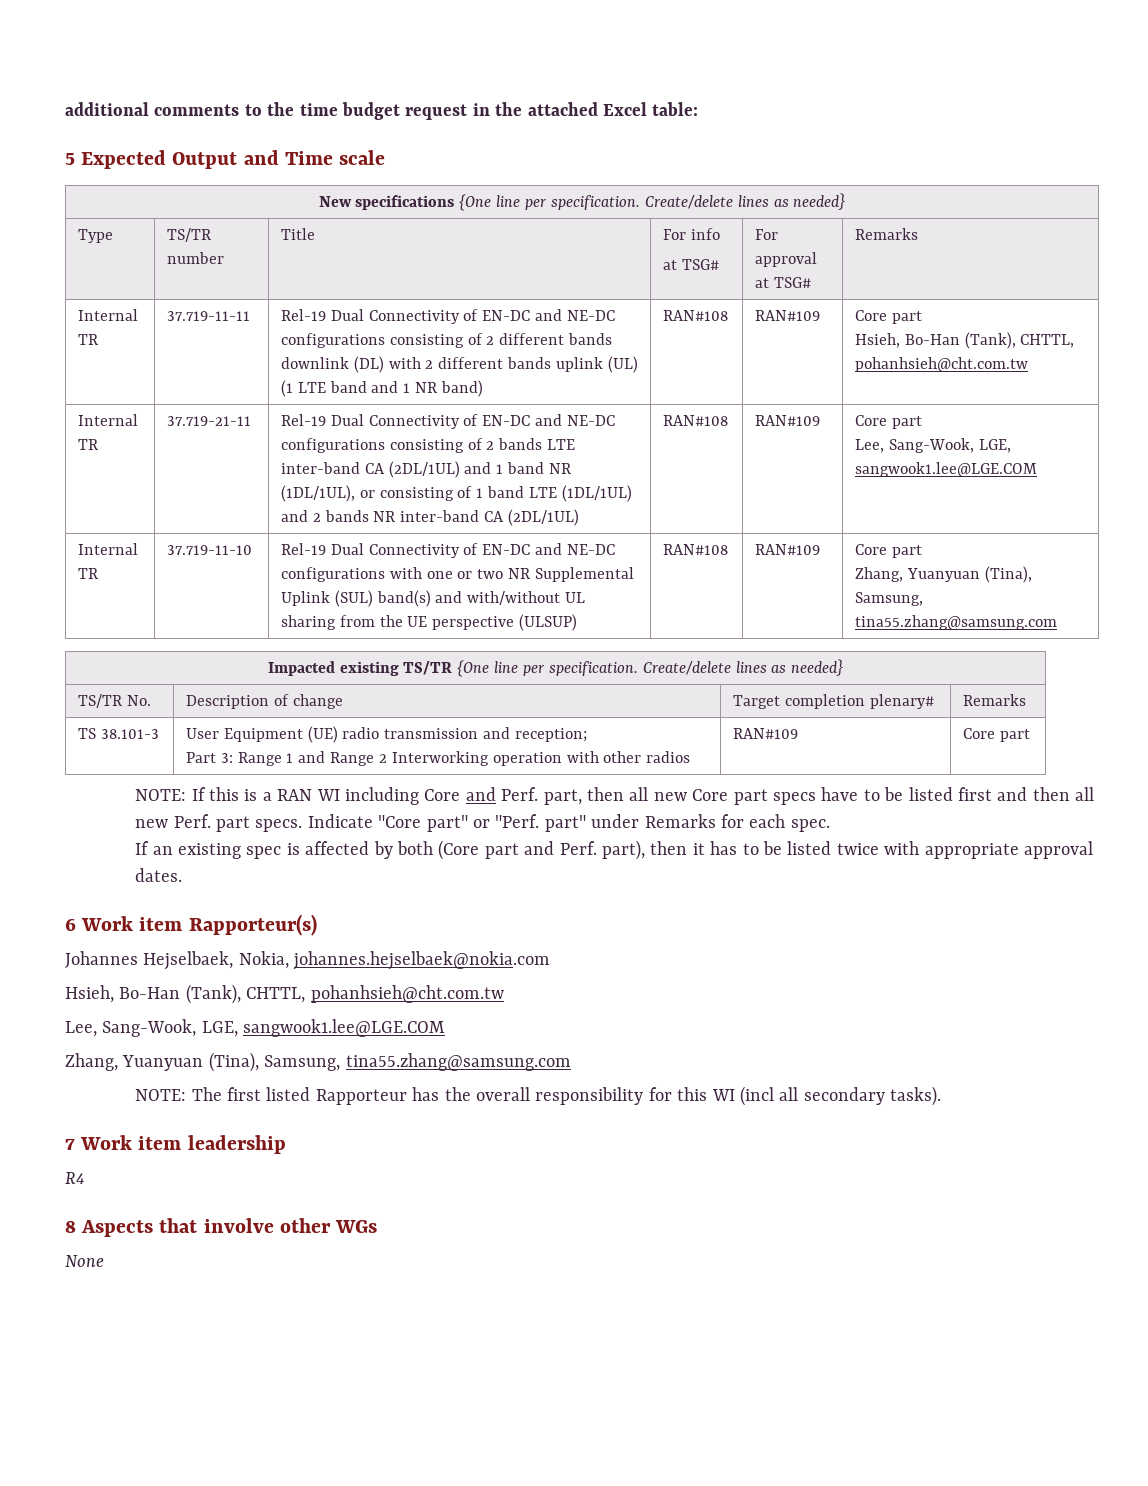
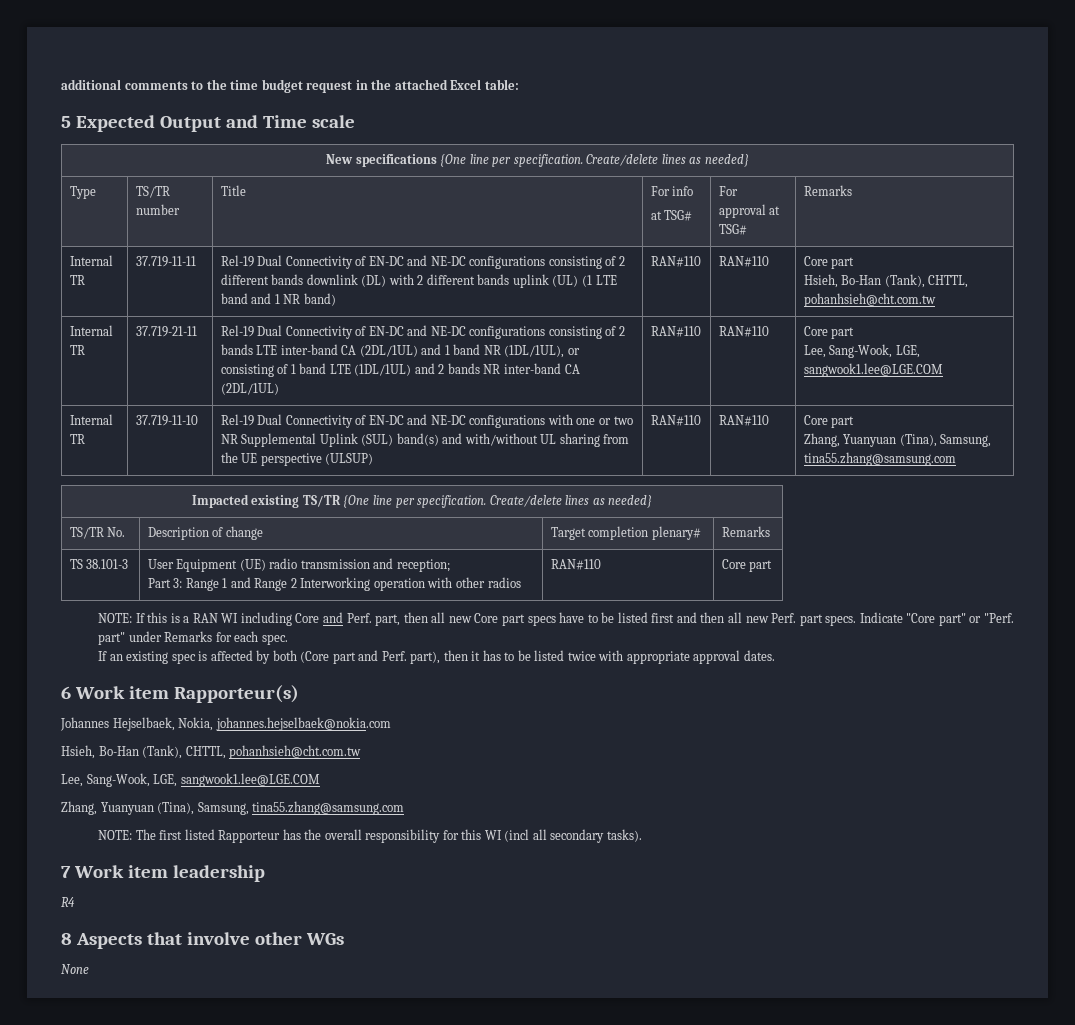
- Internal TR | 37.719-11-11 | Rel-19 Dual Connectivity of EN-DC and NE-DC configurations consisting of 2 different bands downlink (DL) with 2 different bands uplink (UL) (1 LTE band and 1 NR band) | RAN#108 | RAN#109 | Core part
+ Internal TR | 37.719-11-11 | Rel-19 Dual Connectivity of EN-DC and NE-DC configurations consisting of 2 different bands downlink (DL) with 2 different bands uplink (UL) (1 LTE band and 1 NR band) | RAN#110 | RAN#110 | Core part
- Rel-19 Dual Connectivity of EN-DC and NE-DC configurations consisting of 2 bands LTE inter-band CA (2DL/1UL) and 1 band NR (1DL/1UL), or consisting of 1 band LTE (1DL/1UL) and 2 bands NR inter-band CA (2DL/1UL) | RAN#108 | RAN#109
+ Rel-19 Dual Connectivity of EN-DC and NE-DC configurations consisting of 2 bands LTE inter-band CA (2DL/1UL) and 1 band NR (1DL/1UL), or consisting of 1 band LTE (1DL/1UL) and 2 bands NR inter-band CA (2DL/1UL) | RAN#110 | RAN#110
- Internal TR | 37.719-11-10 | Rel-19 Dual Connectivity of EN-DC and NE-DC configurations with one or two NR Supplemental Uplink (SUL) band(s) and with/without UL sharing from the UE perspective (ULSUP) | RAN#108 | RAN#109 | Core part
+ Internal TR | 37.719-11-10 | Rel-19 Dual Connectivity of EN-DC and NE-DC configurations with one or two NR Supplemental Uplink (SUL) band(s) and with/without UL sharing from the UE perspective (ULSUP) | RAN#110 | RAN#110 | Core part
  TS 38.101-3 | User Equipment (UE) radio transmission and reception;
- Part 3: Range 1 and Range 2 Interworking operation with other radios | RAN#109 | Core part
+ Part 3: Range 1 and Range 2 Interworking operation with other radios | RAN#110 | Core part

